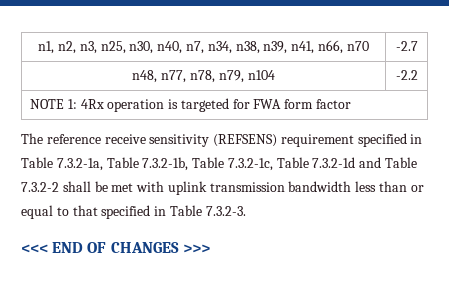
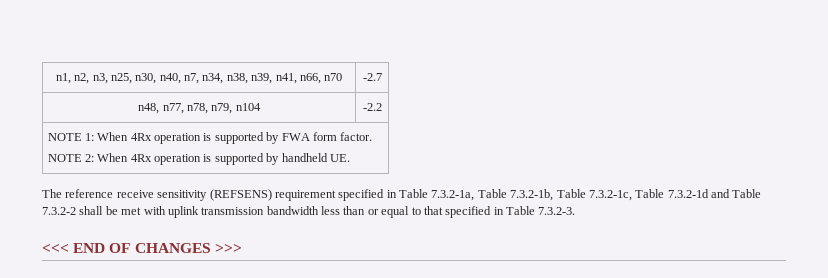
- NOTE 1: 4Rx operation is targeted for FWA form factor
+ NOTE 1: When 4Rx operation is supported by FWA form factor.
+ NOTE 2: When 4Rx operation is supported by handheld UE.

